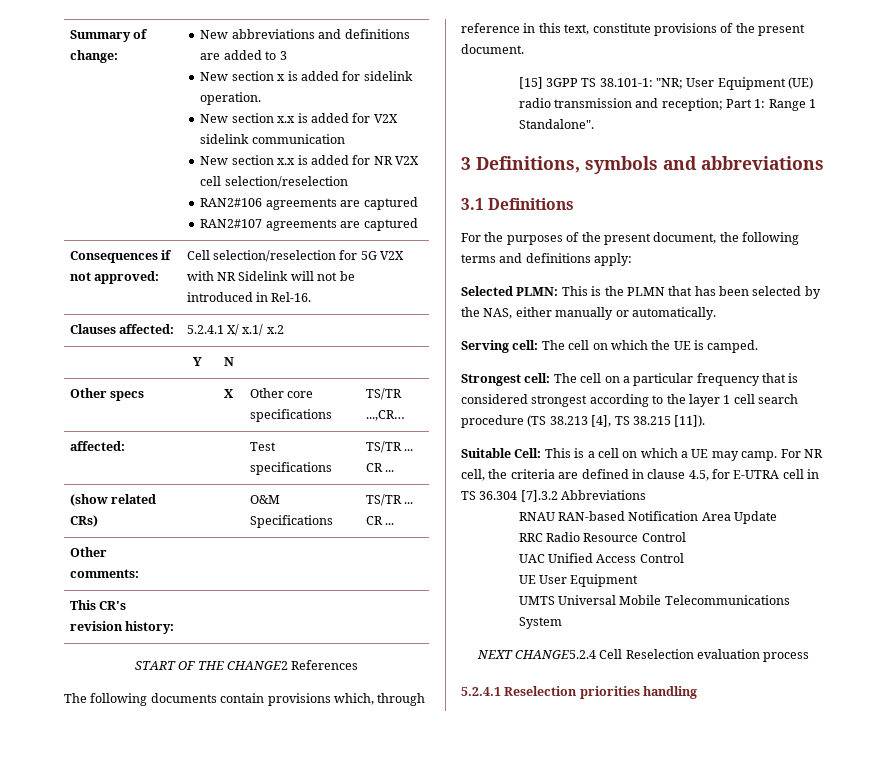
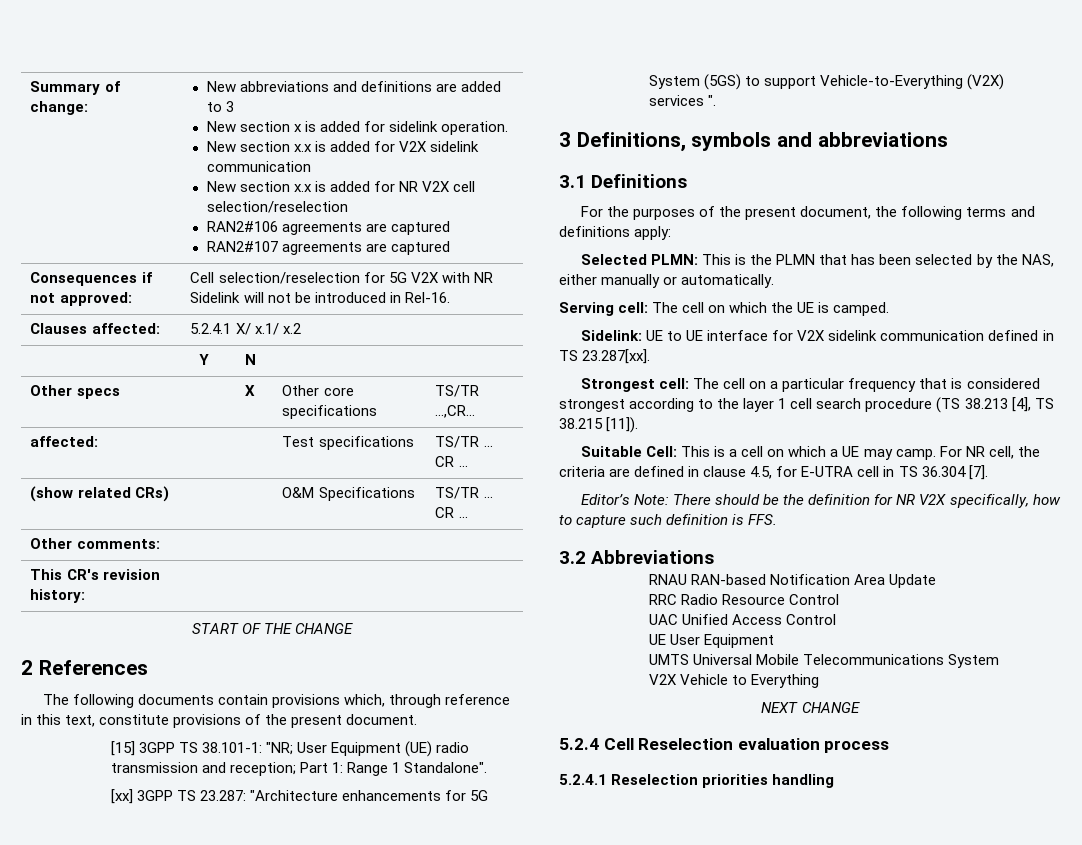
- START OF THE CHANGE2 References
+ START OF THE CHANGE
+ 2 References
+ [xx] 3GPP TS 23.287: "Architecture enhancements for 5G System (5GS) to support Vehicle-to-Everything (V2X) services ".
+ Sidelink: UE to UE interface for V2X sidelink communication defined in TS 23.287[xx].
- For NR cell, the criteria are defined in clause 4.5, for E-UTRA cell in TS 36.304 [7].3.2 Abbreviations
+ For NR cell, the criteria are defined in clause 4.5, for E-UTRA cell in TS 36.304 [7].
+ Editor’s Note: There should be the definition for NR V2X specifically, how to capture such definition is FFS.
+ 3.2 Abbreviations
+ V2X Vehicle to Everything
- NEXT CHANGE5.2.4 Cell Reselection evaluation process
+ NEXT CHANGE
+ 5.2.4 Cell Reselection evaluation process

